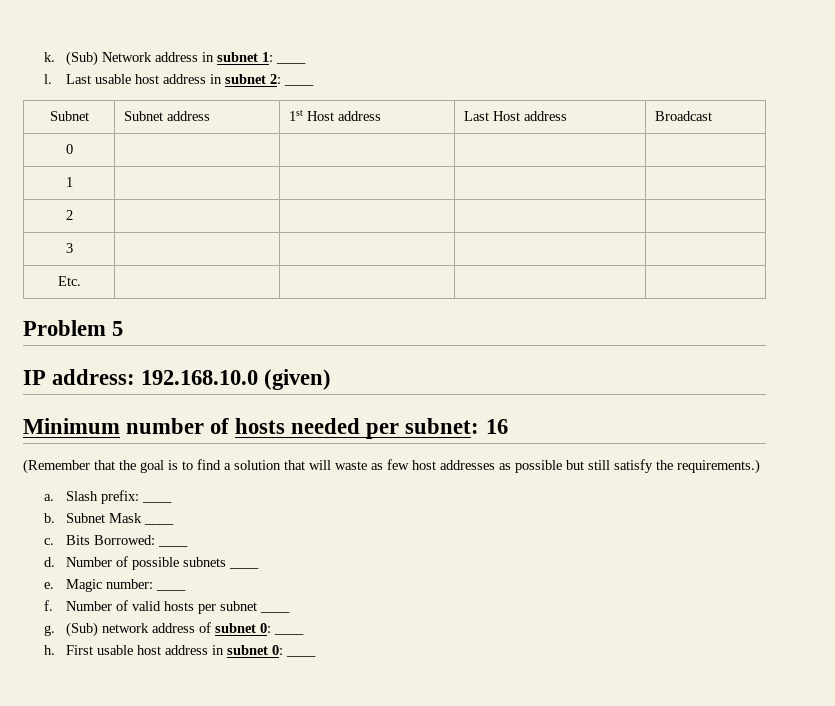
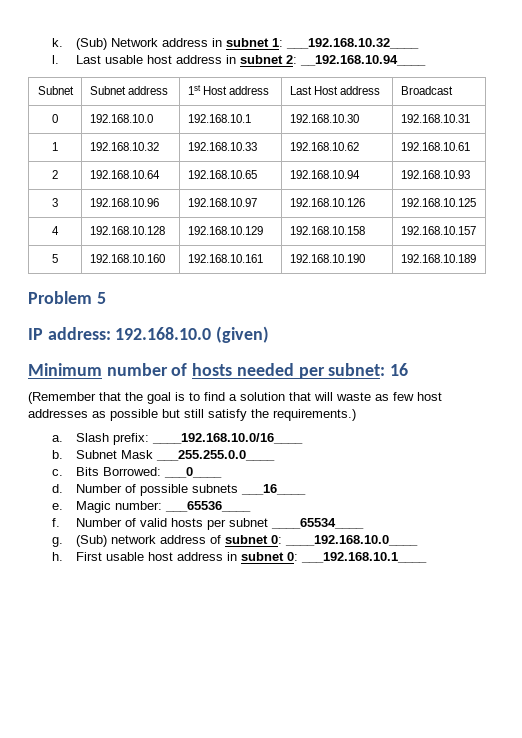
- (Sub) Network address in subnet 1: ____
+ (Sub) Network address in subnet 1: ___192.168.10.32____
- Last usable host address in subnet 2: ____
+ Last usable host address in subnet 2: __192.168.10.94____
- 0 | | | |
- 1 | | | |
- 2 | | | |
- 3 | | | |
- Etc. | | | |
+ 0 | 192.168.10.0 | 192.168.10.1 | 192.168.10.30 | 192.168.10.31
+ 1 | 192.168.10.32 | 192.168.10.33 | 192.168.10.62 | 192.168.10.61
+ 2 | 192.168.10.64 | 192.168.10.65 | 192.168.10.94 | 192.168.10.93
+ 3 | 192.168.10.96 | 192.168.10.97 | 192.168.10.126 | 192.168.10.125
+ 4 | 192.168.10.128 | 192.168.10.129 | 192.168.10.158 | 192.168.10.157
+ 5 | 192.168.10.160 | 192.168.10.161 | 192.168.10.190 | 192.168.10.189
- Slash prefix: ____
+ Slash prefix: ____192.168.10.0/16____
- Subnet Mask ____
+ Subnet Mask ___255.255.0.0____
- Bits Borrowed: ____
+ Bits Borrowed: ___0____
- Number of possible subnets ____
+ Number of possible subnets ___16____
- Magic number: ____
+ Magic number: ___65536____
- Number of valid hosts per subnet ____
+ Number of valid hosts per subnet ____65534____
- (Sub) network address of subnet 0: ____
+ (Sub) network address of subnet 0: ____192.168.10.0____
- First usable host address in subnet 0: ____
+ First usable host address in subnet 0: ___192.168.10.1____

